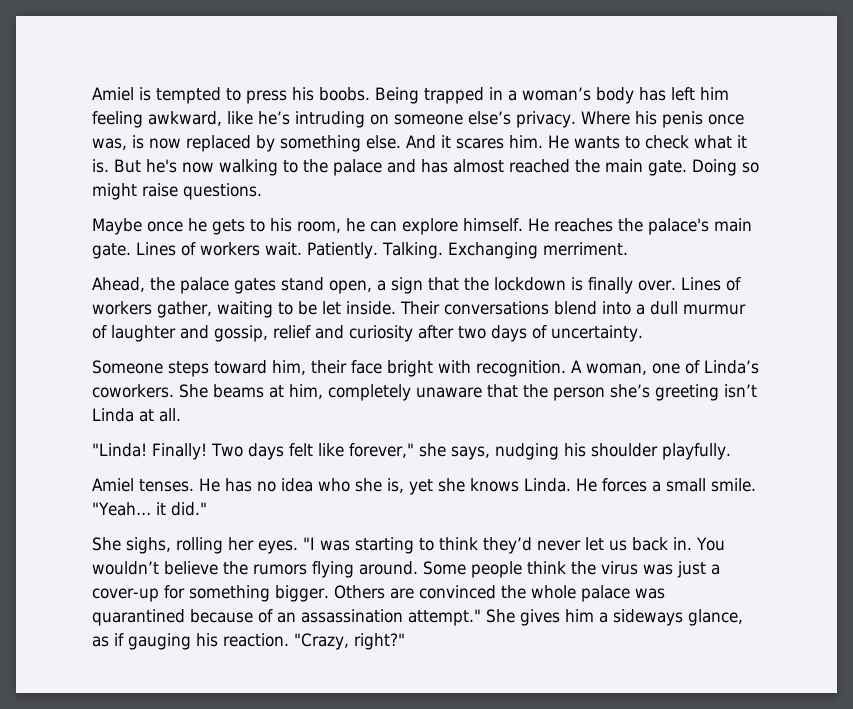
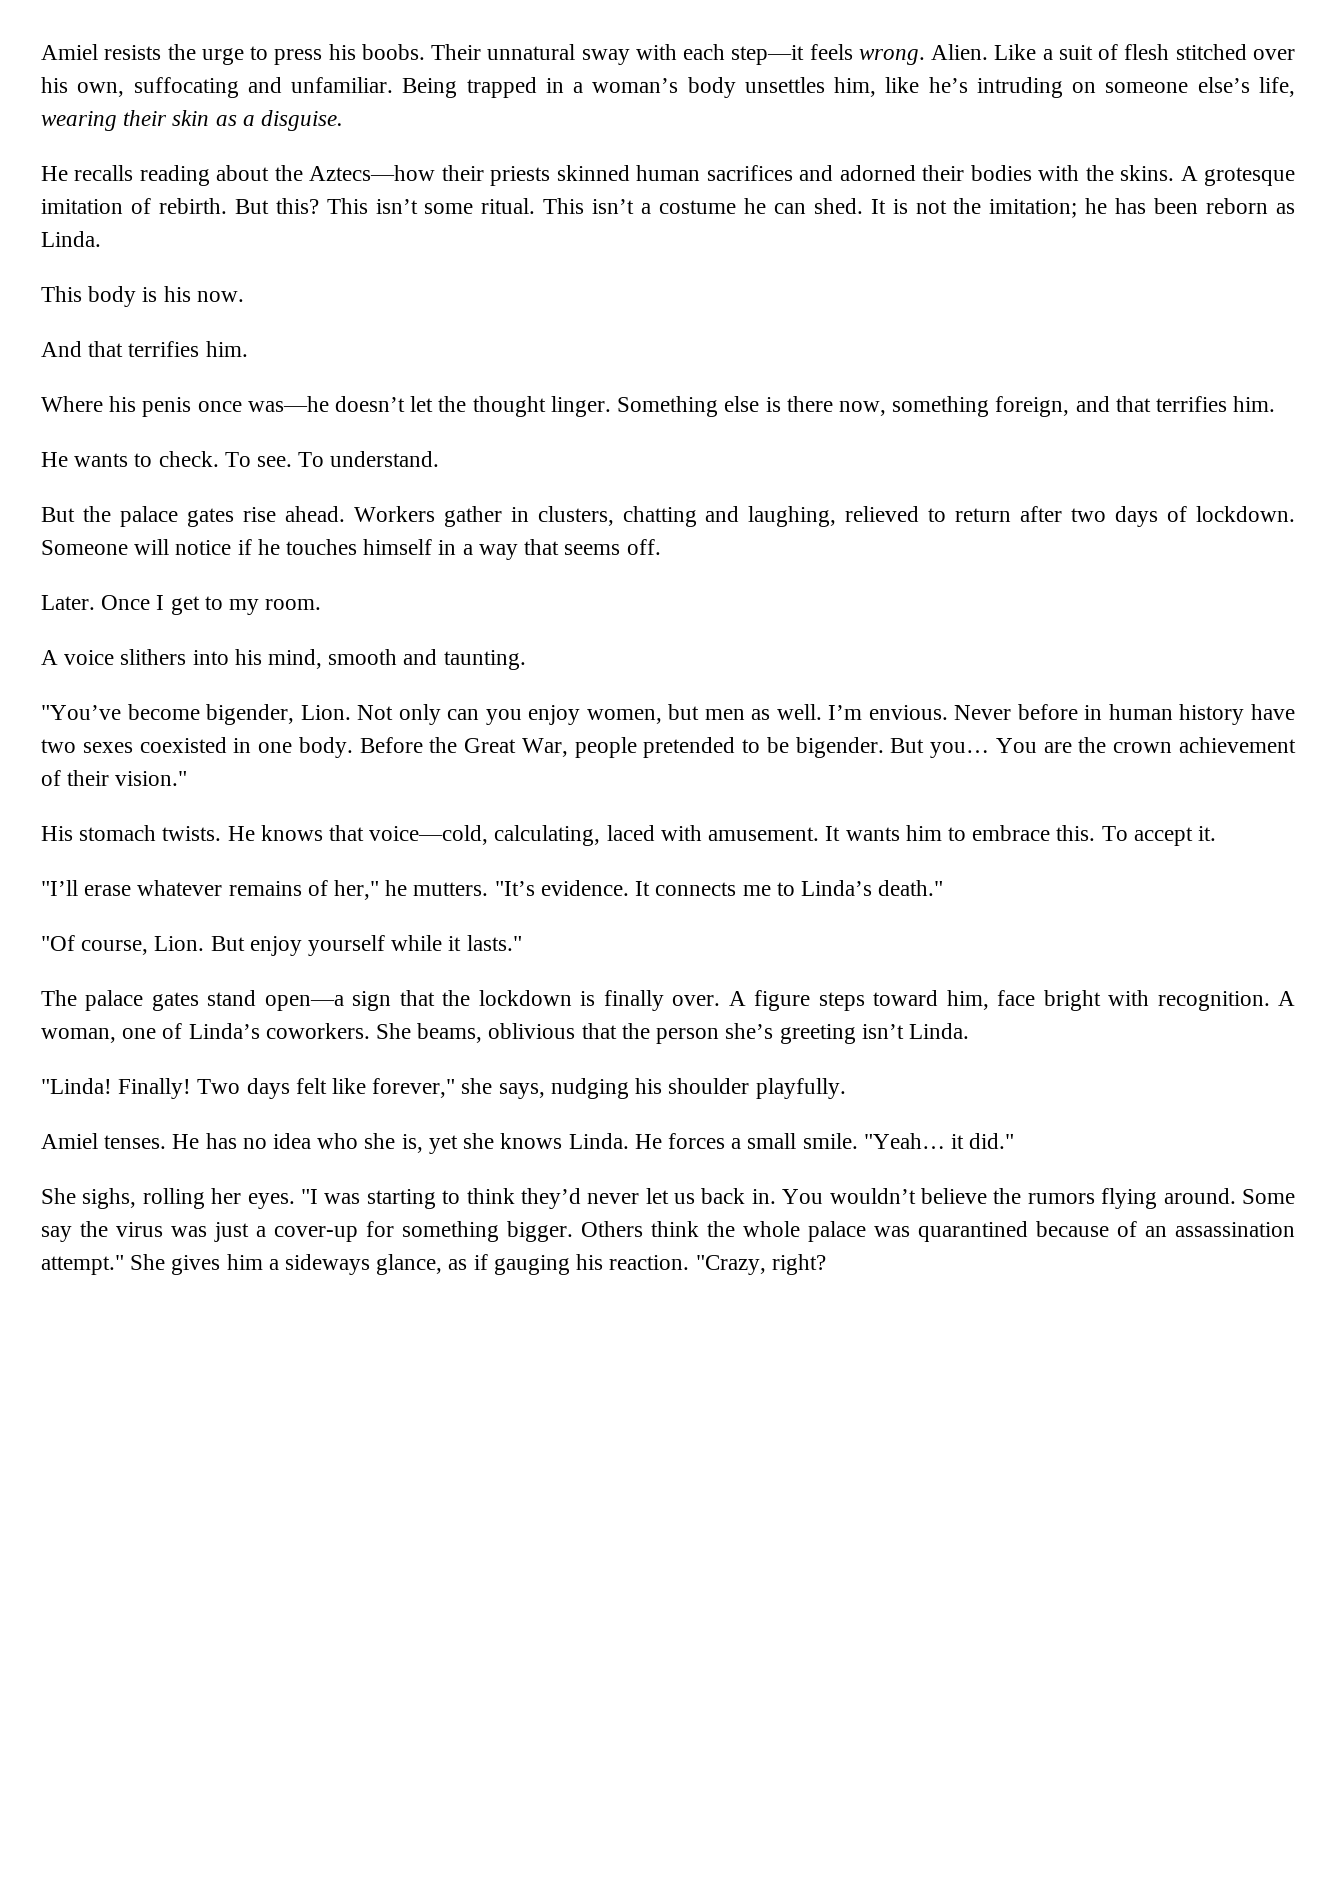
- Amiel is tempted to press his boobs.
+ Amiel resists the urge to press his boobs.
+ Their unnatural sway with each step—it feels wrong. Alien. Like a suit of flesh stitched over his own, suffocating and unfamiliar.
- Being trapped in a woman’s body has left him feeling awkward, like he’s intruding on someone else’s privacy. Where his penis once was, is now replaced by something else. And it scares him. He wants to check what it is. But he's now walking to the palace and has almost reached the main gate. Doing so might raise questions.
- Maybe once he gets to his room, he can explore himself. He reaches the palace's main gate. Lines of workers wait. Patiently. Talking. Exchanging merriment.
- Ahead, the palace gates stand open, a sign that the lockdown is finally over.
+ Being trapped in a woman’s body unsettles him, like he’s intruding on someone else’s life, wearing their skin as a disguise.
+ He recalls reading about the Aztecs—how their priests skinned human sacrifices and adorned their bodies with the skins. A grotesque imitation of rebirth. But this? This isn’t some ritual. This isn’t a costume he can shed. It is not the imitation; he has been reborn as Linda.
+ This body is his now.
+ And that terrifies him.
+ Where his penis once was—he doesn’t let the thought linger. Something else is there now, something foreign, and that terrifies him.
+ He wants to check. To see. To understand.
+ But the palace gates rise ahead. Workers gather in clusters, chatting and laughing, relieved to return after two days of lockdown. Someone will notice if he touches himself in a way that seems off.
+ Later. Once I get to my room.
+ A voice slithers into his mind, smooth and taunting.
+ "You’ve become bigender, Lion. Not only can you enjoy women, but men as well. I’m envious. Never before in human history have two sexes coexisted in one body. Before the Great War, people pretended to be bigender. But you… You are the crown achievement of their vision."
+ His stomach twists. He knows that voice—cold, calculating, laced with amusement. It wants him to embrace this. To accept it.
+ "I’ll erase whatever remains of her," he mutters. "It’s evidence. It connects me to Linda’s death."
+ "Of course, Lion. But enjoy yourself while it lasts."
+ The palace gates stand open—a sign that the lockdown is finally over.
- Lines of workers gather, waiting to be let inside. Their conversations blend into a dull murmur of laughter and gossip, relief and curiosity after two days of uncertainty.
- Someone steps toward him, their face bright with recognition.
+ A figure steps toward him, face bright with recognition.
- She beams at him, completely unaware that the person she’s greeting isn’t Linda at all.
+ She beams, oblivious that the person she’s greeting isn’t Linda.
- Some people think the virus was just a cover-up for something bigger.
+ Some say the virus was just a cover-up for something bigger.
- Others are convinced the whole palace was quarantined because of an assassination attempt."
+ Others think the whole palace was quarantined because of an assassination attempt."
- "Crazy, right?"
+ "Crazy, right?

